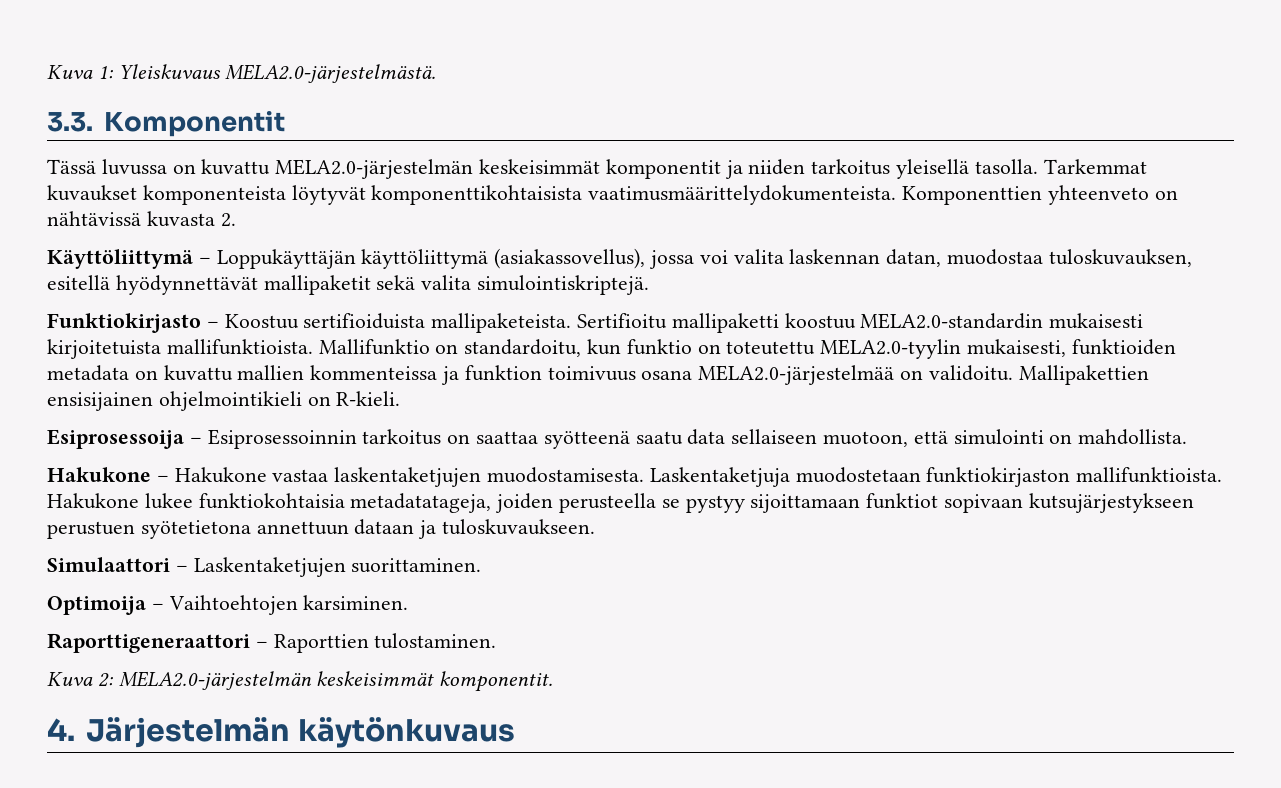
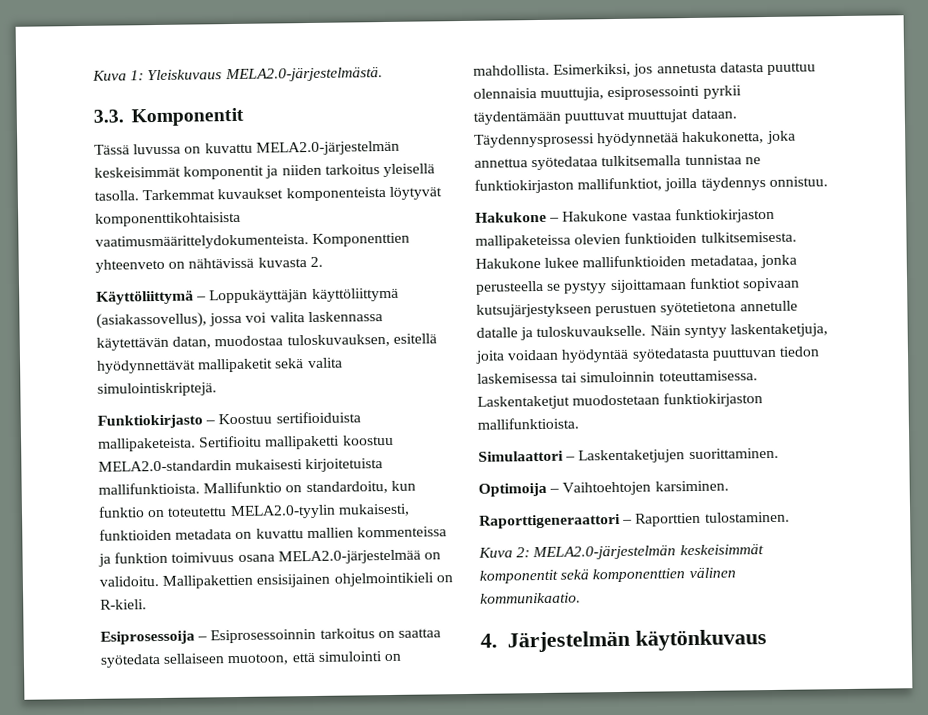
- Käyttöliittymä – Loppukäyttäjän käyttöliittymä (asiakassovellus), jossa voi valita laskennan datan, muodostaa tuloskuvauksen, esitellä hyödynnettävät mallipaketit sekä valita simulointiskriptejä.
+ Käyttöliittymä – Loppukäyttäjän käyttöliittymä (asiakassovellus), jossa voi valita laskennassa käytettävän datan, muodostaa tuloskuvauksen, esitellä hyödynnettävät mallipaketit sekä valita simulointiskriptejä.
- Esiprosessoija – Esiprosessoinnin tarkoitus on saattaa syötteenä saatu data sellaiseen muotoon, että simulointi on mahdollista.
- Hakukone – Hakukone vastaa laskentaketjujen muodostamisesta. Laskentaketjuja muodostetaan funktiokirjaston mallifunktioista. Hakukone lukee funktiokohtaisia metadatatageja, joiden perusteella se pystyy sijoittamaan funktiot sopivaan kutsujärjestykseen perustuen syötetietona annettuun dataan ja tuloskuvaukseen.
+ Esiprosessoija – Esiprosessoinnin tarkoitus on saattaa syötedata sellaiseen muotoon, että simulointi on mahdollista. Esimerkiksi, jos annetusta datasta puuttuu olennaisia muuttujia, esiprosessointi pyrkii täydentämään puuttuvat muuttujat dataan. Täydennysprosessi hyödynnetää hakukonetta, joka annettua syötedataa tulkitsemalla tunnistaa ne funktiokirjaston mallifunktiot, joilla täydennys onnistuu.
+ Hakukone – Hakukone vastaa funktiokirjaston mallipaketeissa olevien funktioiden tulkitsemisesta. Hakukone lukee mallifunktioiden metadataa, jonka perusteella se pystyy sijoittamaan funktiot sopivaan kutsujärjestykseen perustuen syötetietona annetulle datalle ja tuloskuvaukselle. Näin syntyy laskentaketjuja, joita voidaan hyödyntää syötedatasta puuttuvan tiedon laskemisessa tai simuloinnin toteuttamisessa. Laskentaketjut muodostetaan funktiokirjaston mallifunktioista.
- Kuva 2: MELA2.0-järjestelmän keskeisimmät komponentit.
+ Kuva 2: MELA2.0-järjestelmän keskeisimmät komponentit sekä komponenttien välinen kommunikaatio.

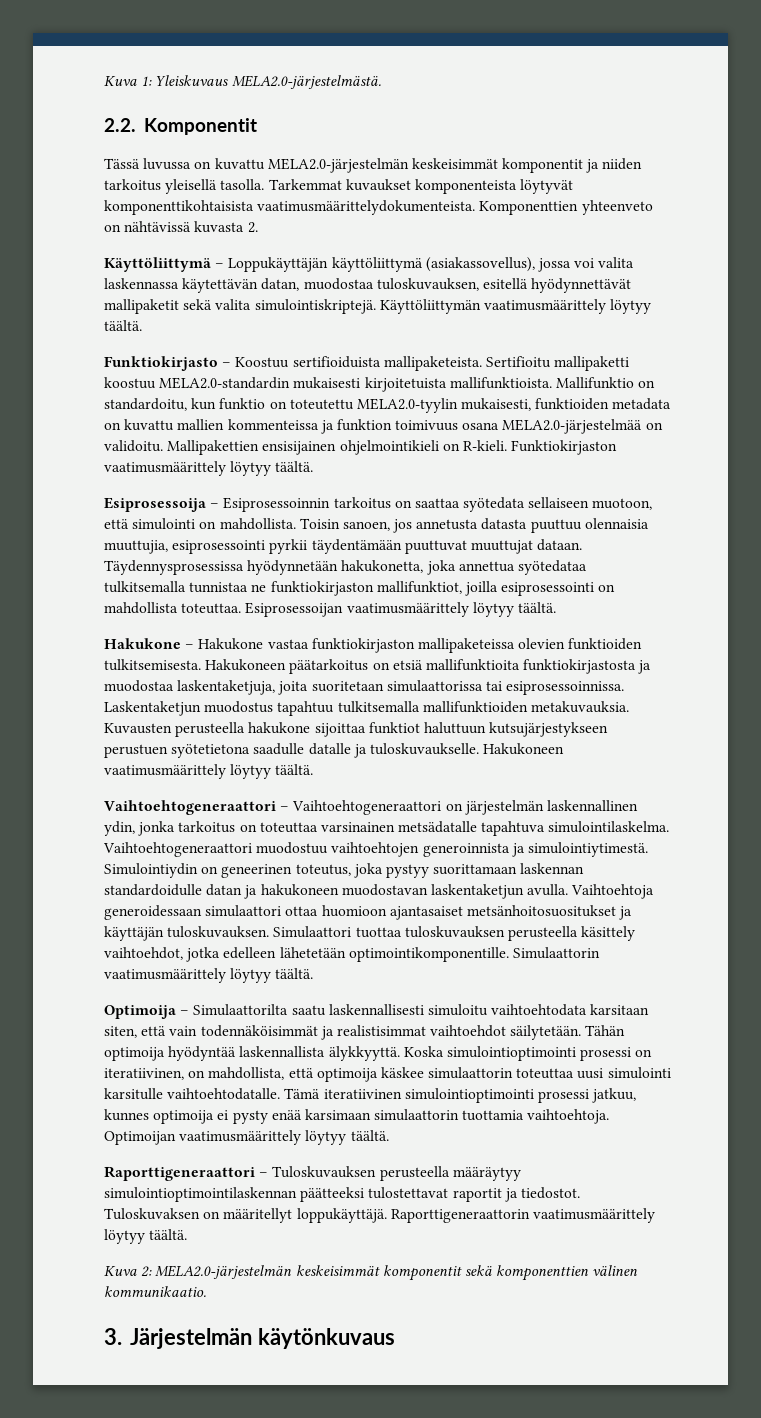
- 3.3. Komponentit
+ 2.2. Komponentit
+ Käyttöliittymän vaatimusmäärittely löytyy täältä.
+ Funktiokirjaston vaatimusmäärittely löytyy täältä.
- Esimerkiksi, jos annetusta datasta puuttuu olennaisia muuttujia, esiprosessointi pyrkii täydentämään puuttuvat muuttujat dataan.
+ Toisin sanoen, jos annetusta datasta puuttuu olennaisia muuttujia, esiprosessointi pyrkii täydentämään puuttuvat muuttujat dataan.
- Täydennysprosessi hyödynnetää hakukonetta, joka annettua syötedataa tulkitsemalla tunnistaa ne funktiokirjaston mallifunktiot, joilla täydennys onnistuu.
+ Täydennysprosessissa hyödynnetään hakukonetta, joka annettua syötedataa tulkitsemalla tunnistaa ne funktiokirjaston mallifunktiot, joilla esiprosessointi on mahdollista toteuttaa. Esiprosessoijan vaatimusmäärittely löytyy täältä.
- Hakukone lukee mallifunktioiden metadataa, jonka perusteella se pystyy sijoittamaan funktiot sopivaan kutsujärjestykseen perustuen syötetietona annetulle datalle ja tuloskuvaukselle.
+ Hakukoneen päätarkoitus on etsiä mallifunktioita funktiokirjastosta ja muodostaa laskentaketjuja, joita suoritetaan simulaattorissa tai esiprosessoinnissa. Laskentaketjun muodostus tapahtuu tulkitsemalla mallifunktioiden metakuvauksia. Kuvausten perusteella hakukone sijoittaa funktiot haluttuun kutsujärjestykseen perustuen syötetietona saadulle datalle ja tuloskuvaukselle.
- Näin syntyy laskentaketjuja, joita voidaan hyödyntää syötedatasta puuttuvan tiedon laskemisessa tai simuloinnin toteuttamisessa. Laskentaketjut muodostetaan funktiokirjaston mallifunktioista.
- Simulaattori – Laskentaketjujen suorittaminen.
- Optimoija – Vaihtoehtojen karsiminen.
- Raporttigeneraattori – Raporttien tulostaminen.
+ Hakukoneen vaatimusmäärittely löytyy täältä.
+ Vaihtoehtogeneraattori – Vaihtoehtogeneraattori on järjestelmän laskennallinen ydin, jonka tarkoitus on toteuttaa varsinainen metsädatalle tapahtuva simulointilaskelma. Vaihtoehtogeneraattori muodostuu vaihtoehtojen generoinnista ja simulointiytimestä. Simulointiydin on geneerinen toteutus, joka pystyy suorittamaan laskennan standardoidulle datan ja hakukoneen muodostavan laskentaketjun avulla. Vaihtoehtoja generoidessaan simulaattori ottaa huomioon ajantasaiset metsänhoitosuositukset ja käyttäjän tuloskuvauksen. Simulaattori tuottaa tuloskuvauksen perusteella käsittely vaihtoehdot, jotka edelleen lähetetään optimointikomponentille. Simulaattorin vaatimusmäärittely löytyy täältä.
+ Optimoija – Simulaattorilta saatu laskennallisesti simuloitu vaihtoehtodata karsitaan siten, että vain todennäköisimmät ja realistisimmat vaihtoehdot säilytetään. Tähän optimoija hyödyntää laskennallista älykkyyttä. Koska simulointioptimointi prosessi on iteratiivinen, on mahdollista, että optimoija käskee simulaattorin toteuttaa uusi simulointi karsitulle vaihtoehtodatalle. Tämä iteratiivinen simulointioptimointi prosessi jatkuu, kunnes optimoija ei pysty enää karsimaan simulaattorin tuottamia vaihtoehtoja. Optimoijan vaatimusmäärittely löytyy täältä.
+ Raporttigeneraattori – Tuloskuvauksen perusteella määräytyy simulointioptimointilaskennan päätteeksi tulostettavat raportit ja tiedostot. Tuloskuvaksen on määritellyt loppukäyttäjä. Raporttigeneraattorin vaatimusmäärittely löytyy täältä.
- 4. Järjestelmän käytönkuvaus
+ 3. Järjestelmän käytönkuvaus

